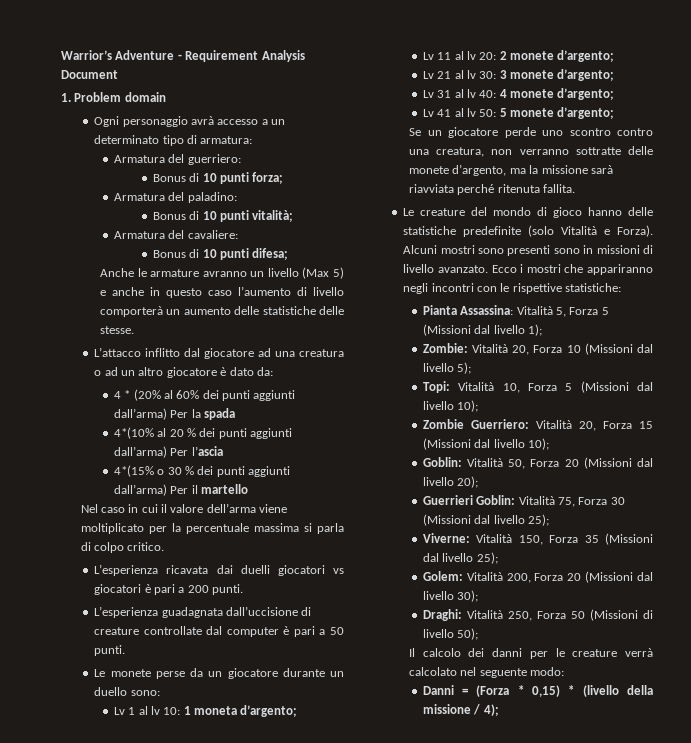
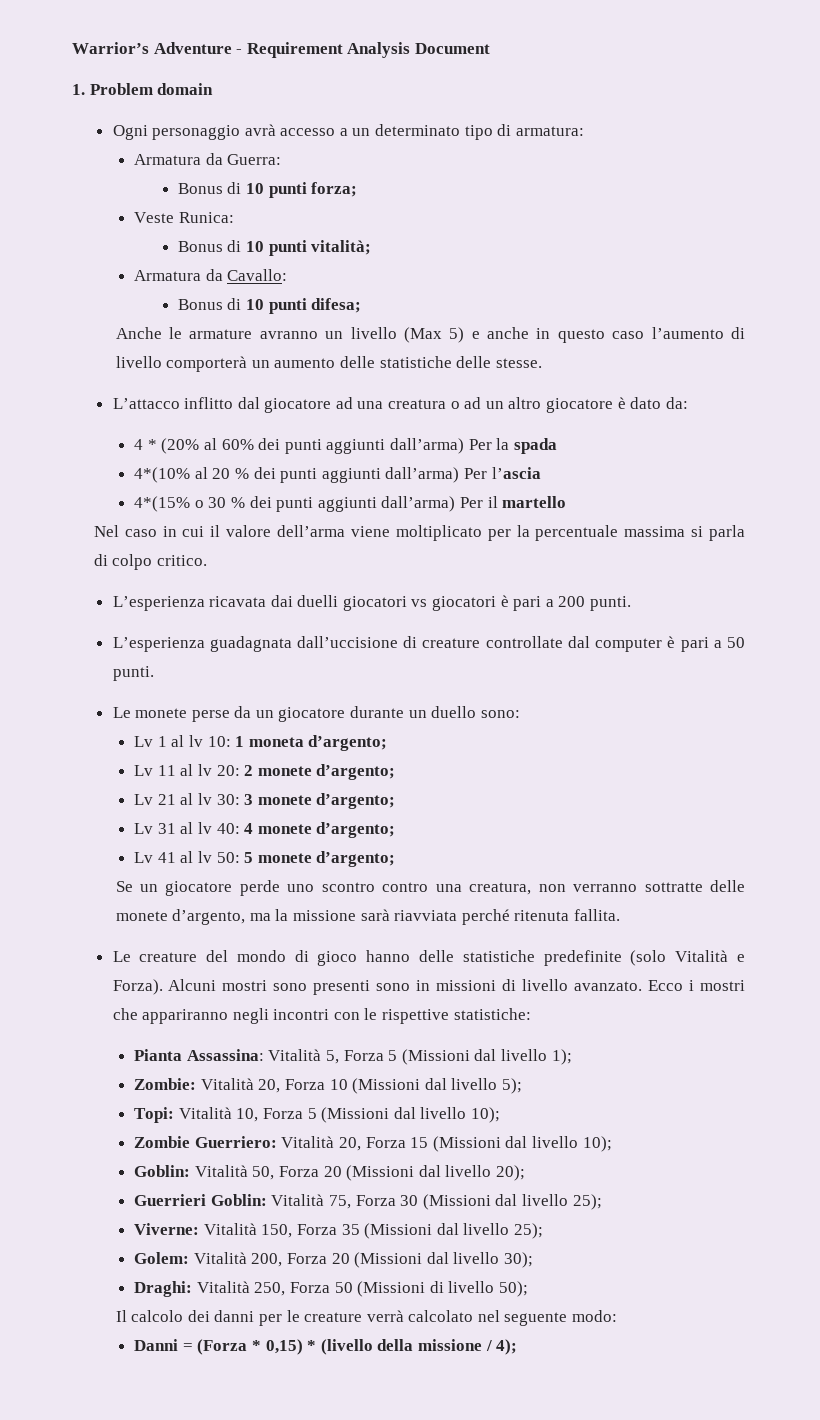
- Armatura del guerriero:
+ Armatura da Guerra:
- Armatura del paladino:
+ Veste Runica:
- Armatura del cavaliere:
+ Armatura da Cavallo:

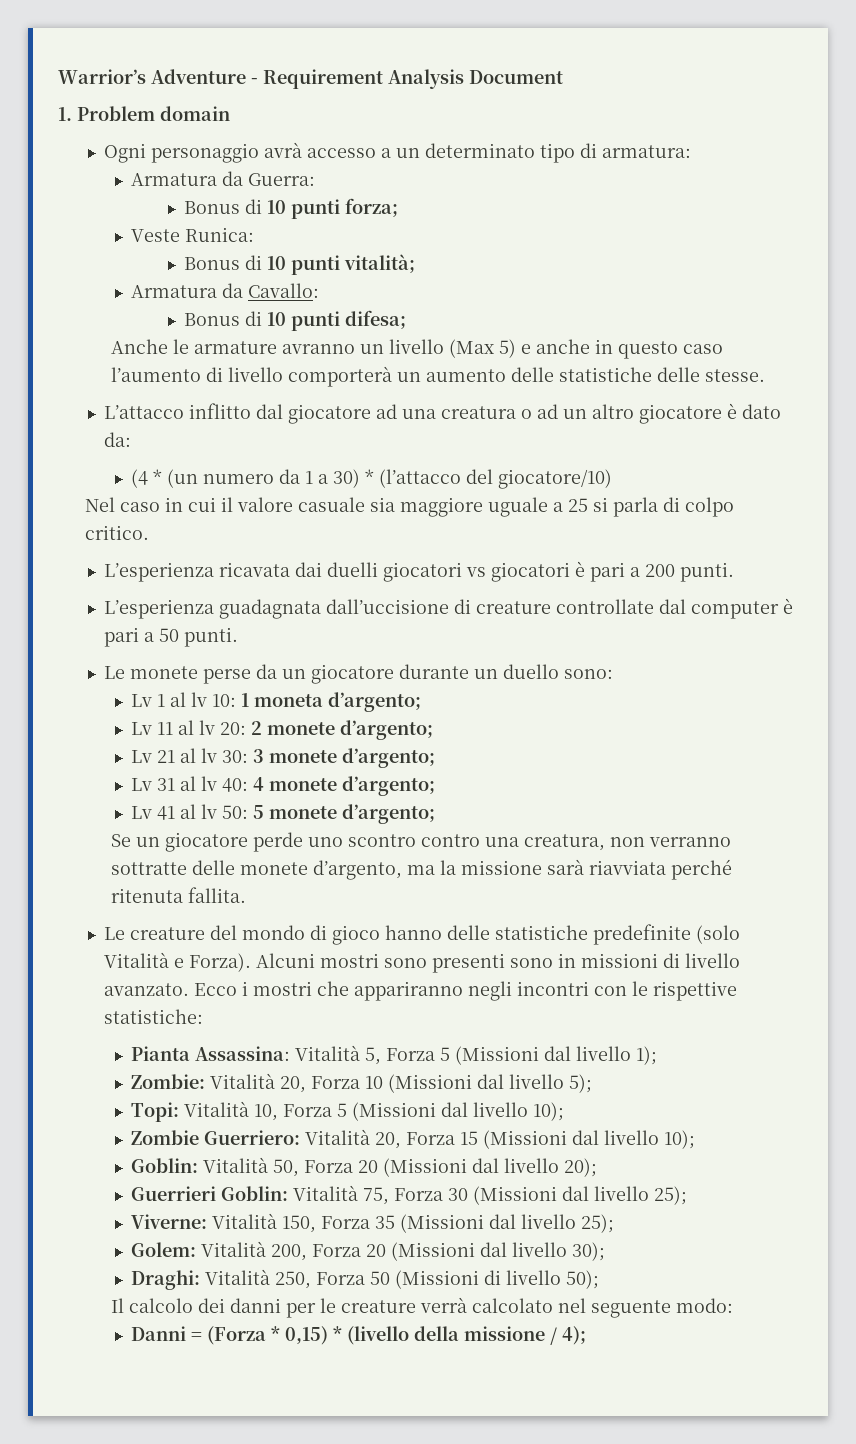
- 4 * (20% al 60% dei punti aggiunti dall’arma) Per la spada
- 4*(10% al 20 % dei punti aggiunti dall’arma) Per l’ascia
- 4*(15% o 30 % dei punti aggiunti dall’arma) Per il martello
+ (4 * (un numero da 1 a 30) * (l’attacco del giocatore/10)
- Nel caso in cui il valore dell’arma viene moltiplicato per la percentuale massima si parla di colpo critico.
+ Nel caso in cui il valore casuale sia maggiore uguale a 25 si parla di colpo critico.

